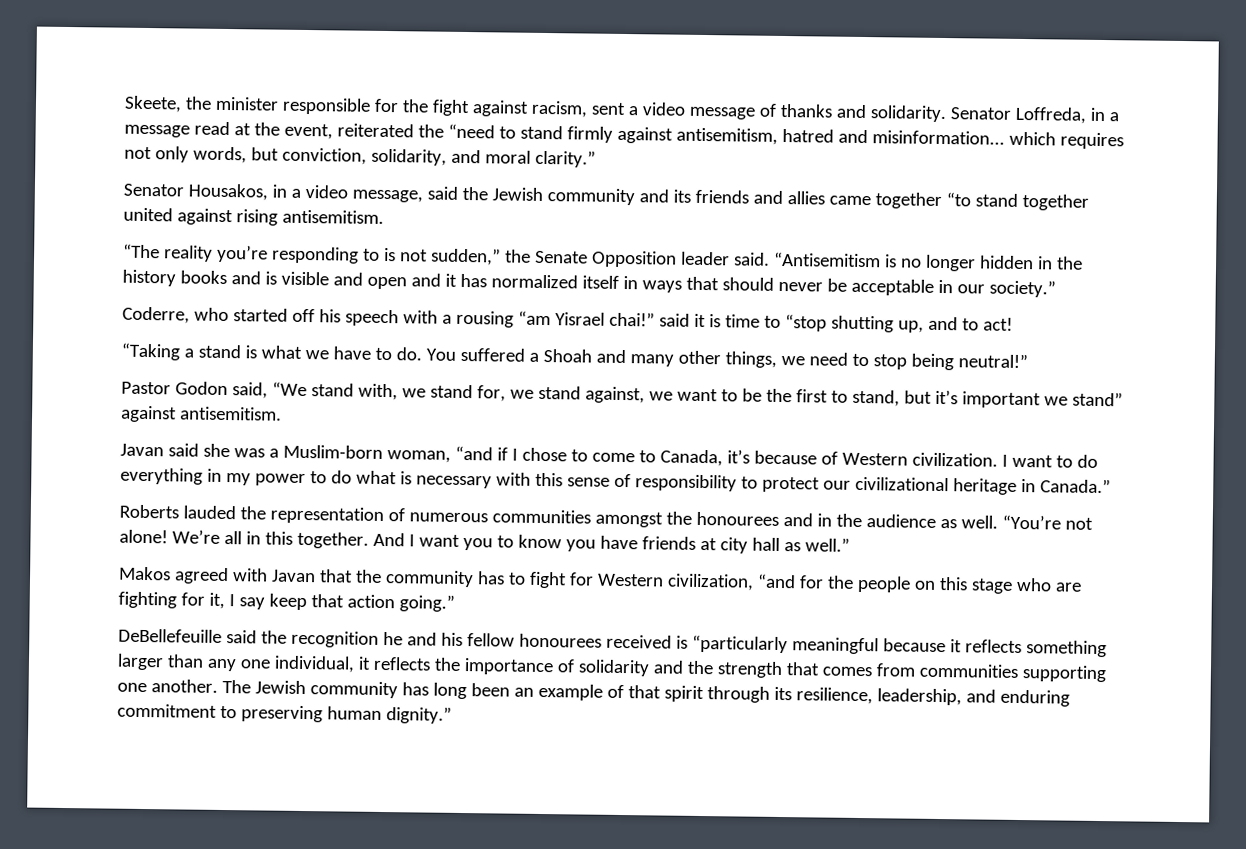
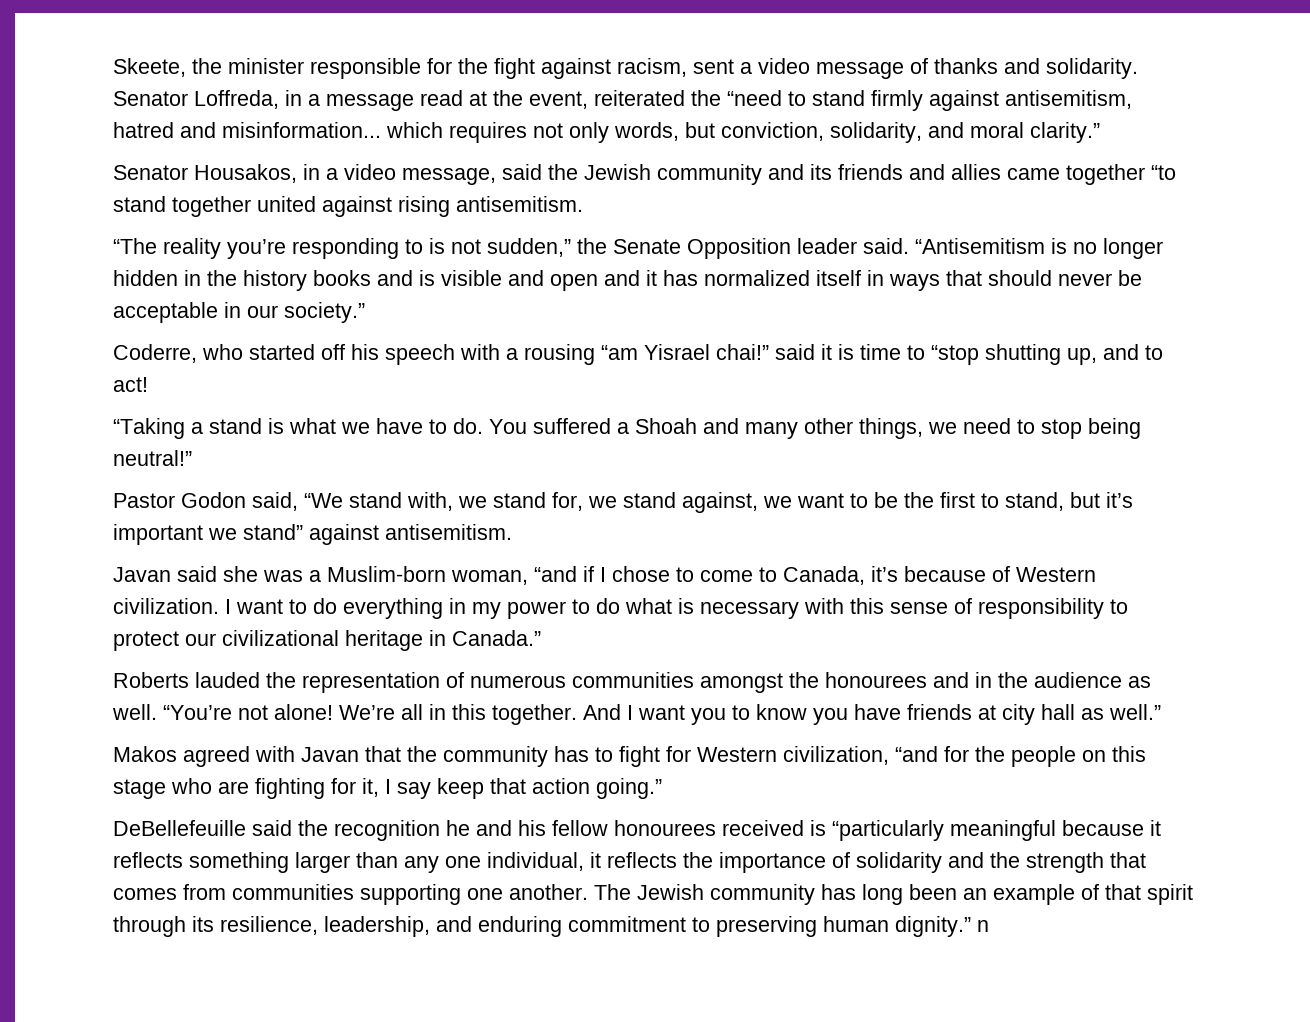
- The Jewish community has long been an example of that spirit through its resilience, leadership, and enduring commitment to preserving human dignity.”
+ The Jewish community has long been an example of that spirit through its resilience, leadership, and enduring commitment to preserving human dignity.” n

